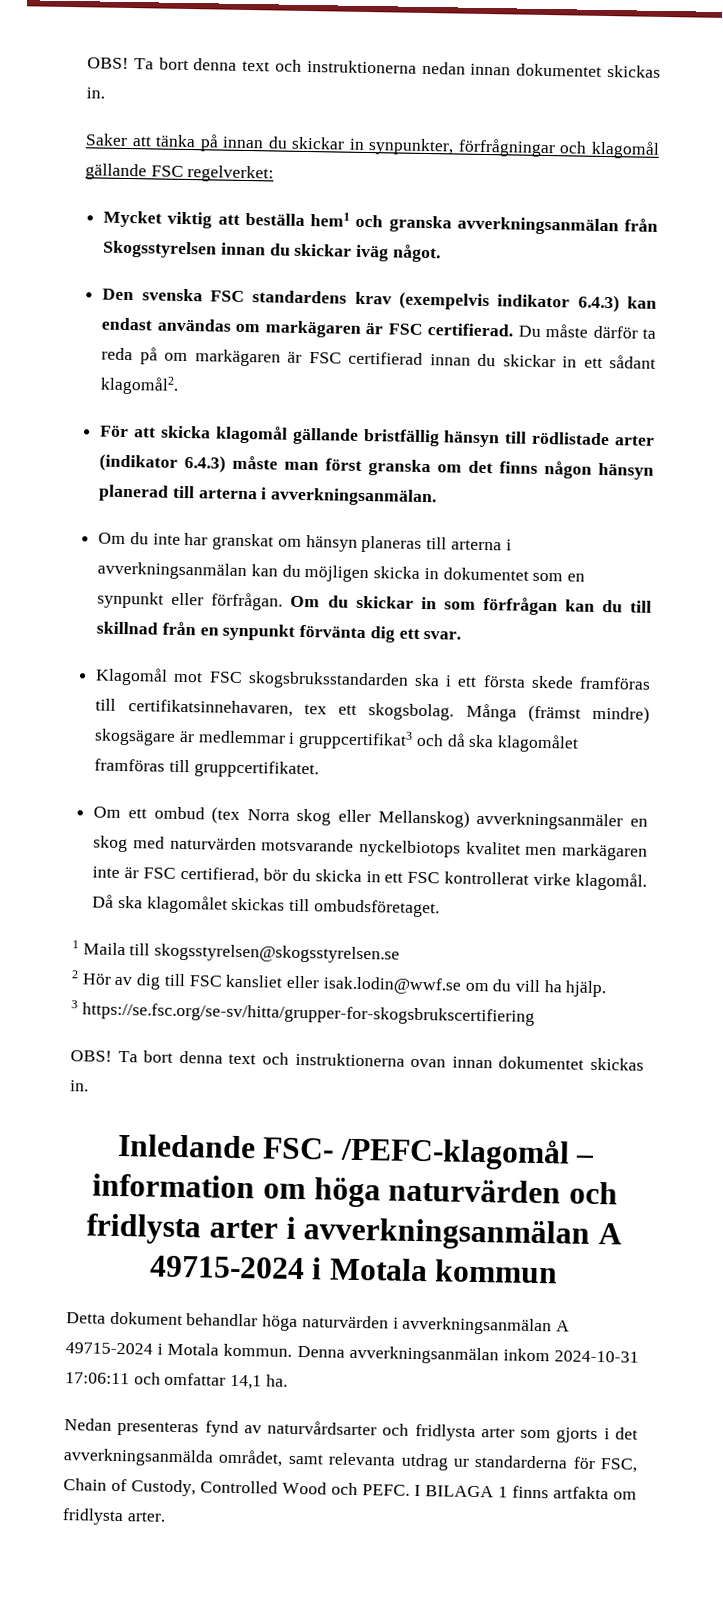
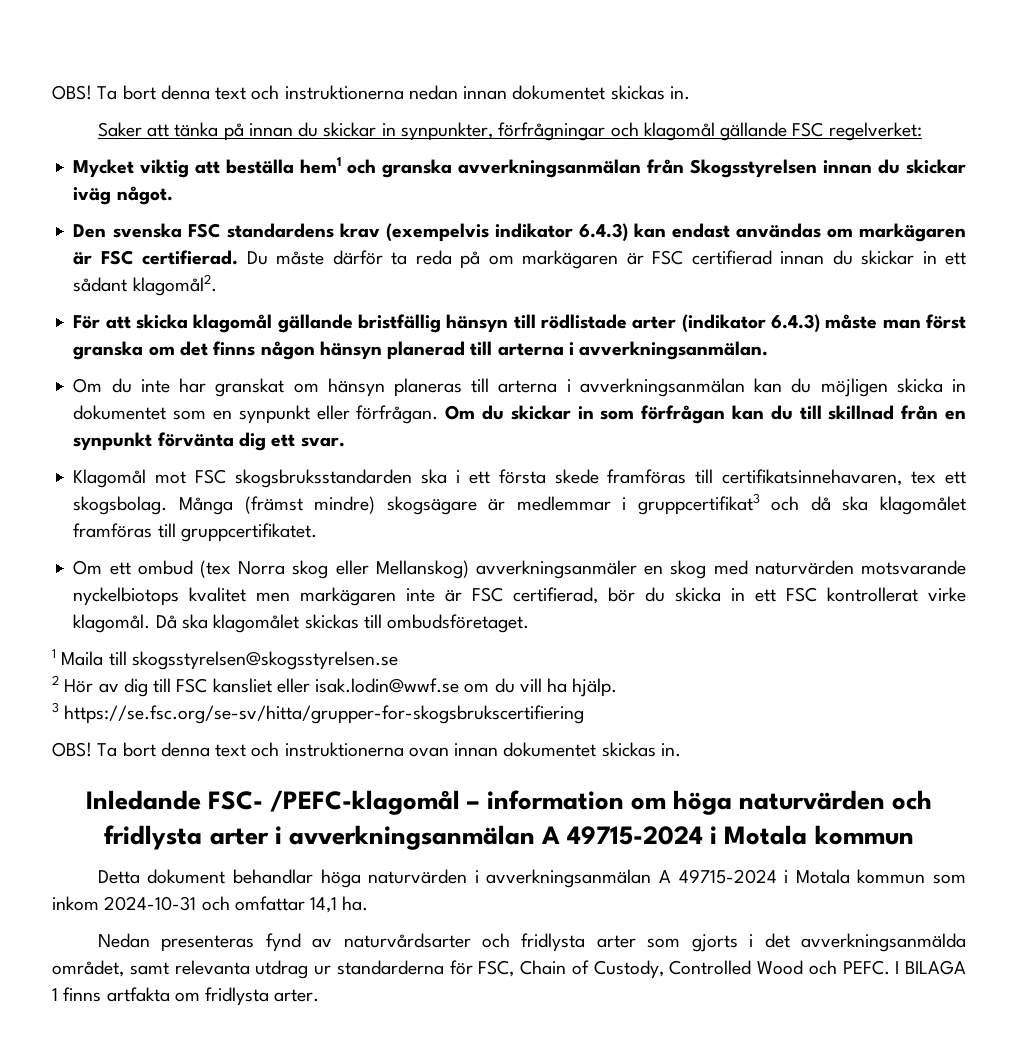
- Detta dokument behandlar höga naturvärden i avverkningsanmälan A 49715-2024 i Motala kommun. Denna avverkningsanmälan inkom 2024-10-31 17:06:11 och omfattar 14,1 ha.
+ Detta dokument behandlar höga naturvärden i avverkningsanmälan A 49715-2024 i Motala kommun som inkom 2024-10-31 och omfattar 14,1 ha.

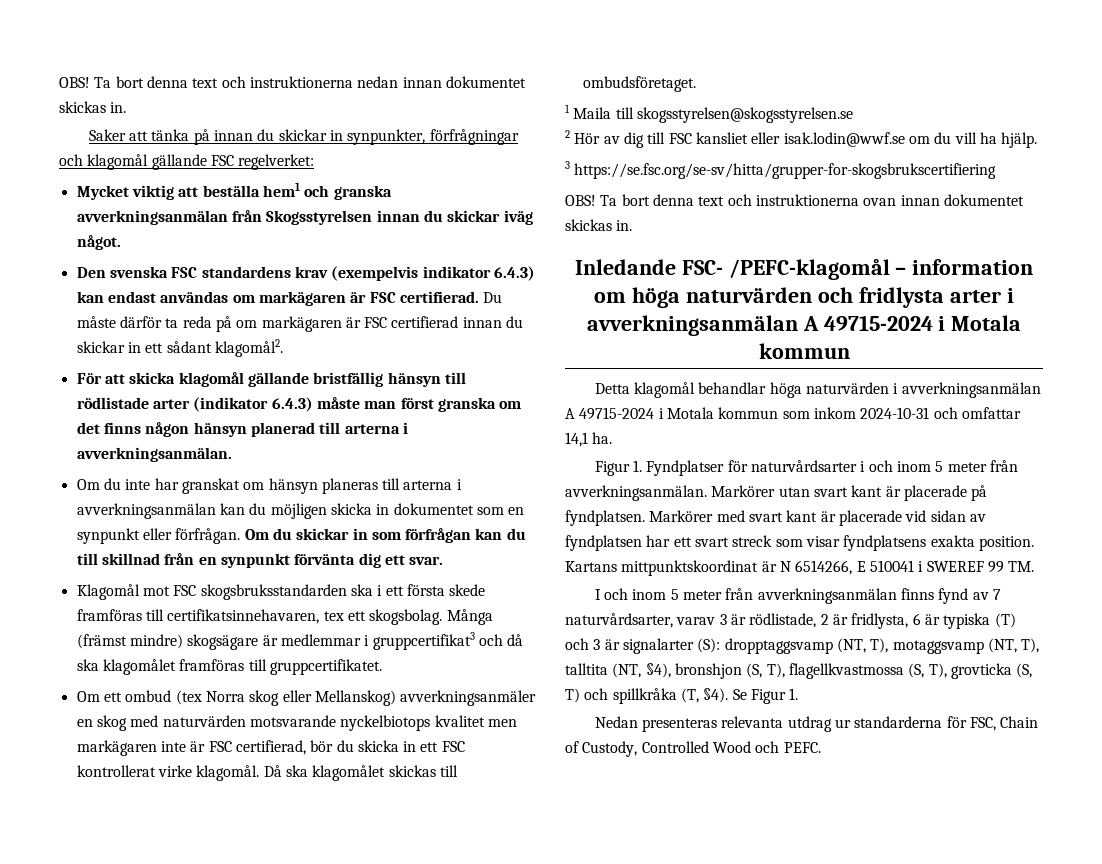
- Detta dokument behandlar höga naturvärden i avverkningsanmälan A 49715-2024 i Motala kommun som inkom 2024-10-31 och omfattar 14,1 ha.
+ Detta klagomål behandlar höga naturvärden i avverkningsanmälan A 49715-2024 i Motala kommun som inkom 2024-10-31 och omfattar 14,1 ha.
- Nedan presenteras fynd av naturvårdsarter och fridlysta arter som gjorts i det avverkningsanmälda området, samt relevanta utdrag ur standarderna för FSC, Chain of Custody, Controlled Wood och PEFC. I BILAGA 1 finns artfakta om fridlysta arter.
+ Figur 1. Fyndplatser för naturvårdsarter i och inom 5 meter från avverkningsanmälan. Markörer utan svart kant är placerade på fyndplatsen. Markörer med svart kant är placerade vid sidan av fyndplatsen har ett svart streck som visar fyndplatsens exakta position. Kartans mittpunktskoordinat är N 6514266, E 510041 i SWEREF 99 TM.
+ I och inom 5 meter från avverkningsanmälan finns fynd av 7 naturvårdsarter, varav 3 är rödlistade, 2 är fridlysta, 6 är typiska (T) och 3 är signalarter (S): dropptaggsvamp (NT, T), motaggsvamp (NT, T), talltita (NT, §4), bronshjon (S, T), flagellkvastmossa (S, T), grovticka (S, T) och spillkråka (T, §4). Se Figur 1.
+ Nedan presenteras relevanta utdrag ur standarderna för FSC, Chain of Custody, Controlled Wood och PEFC.

